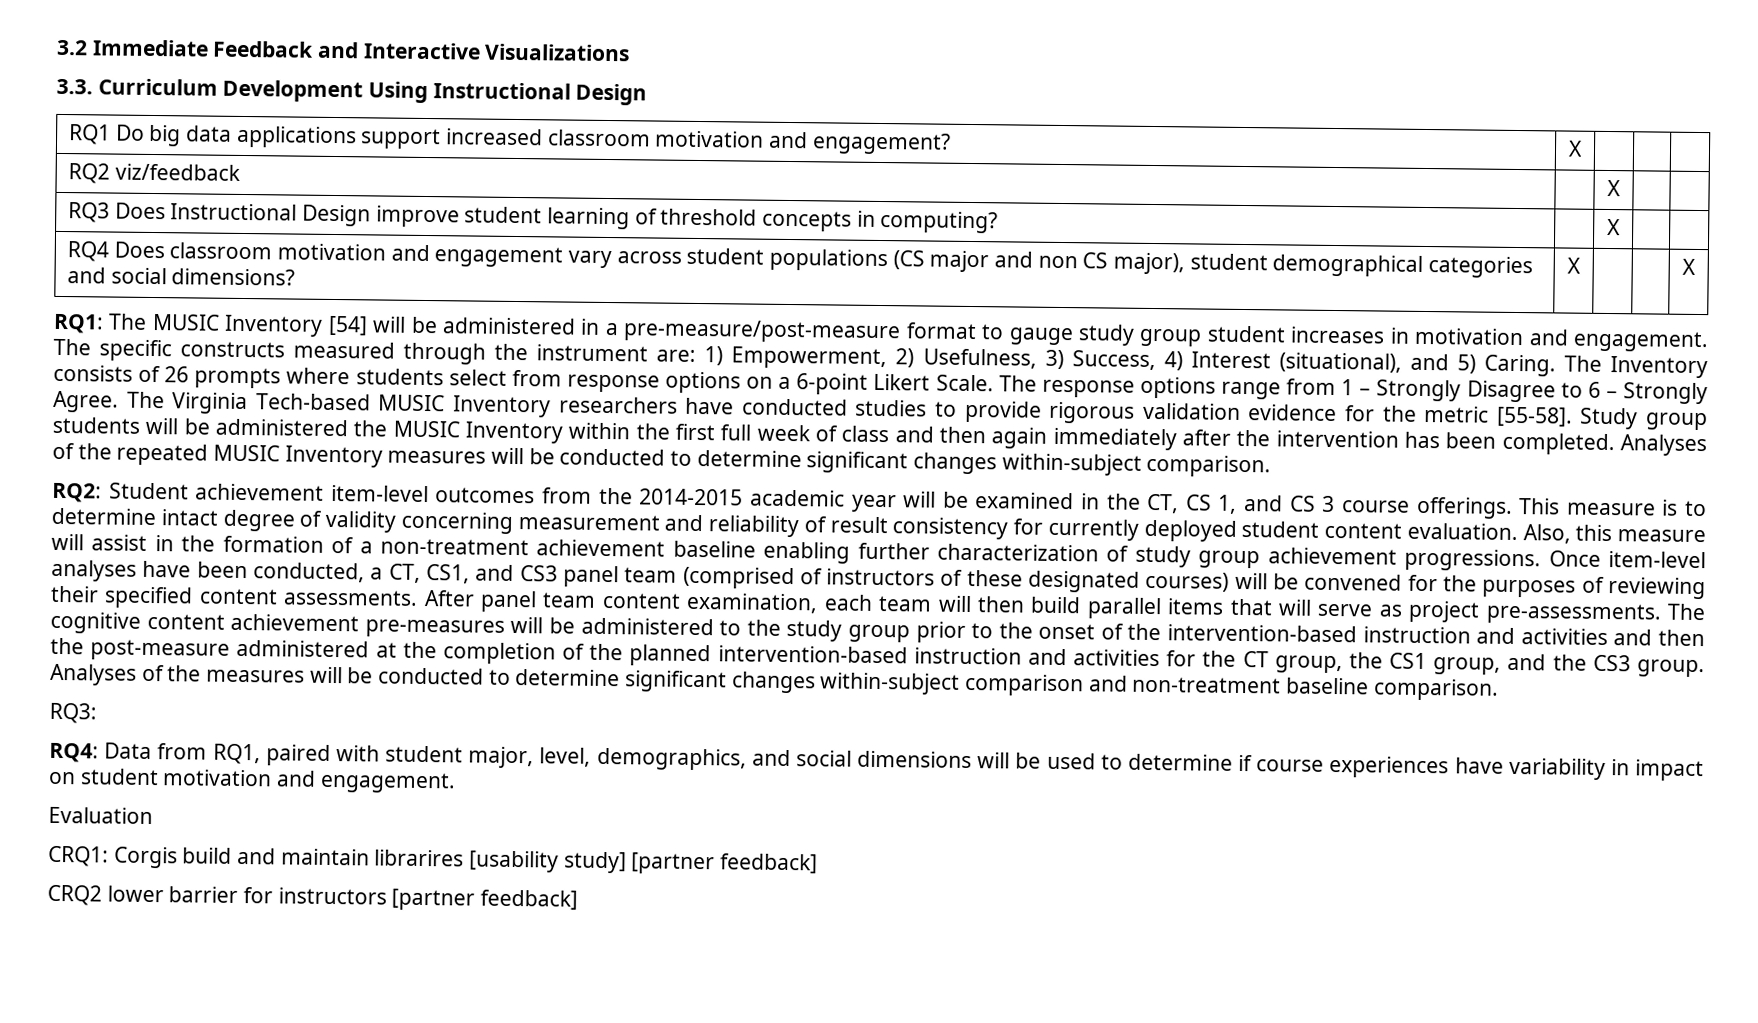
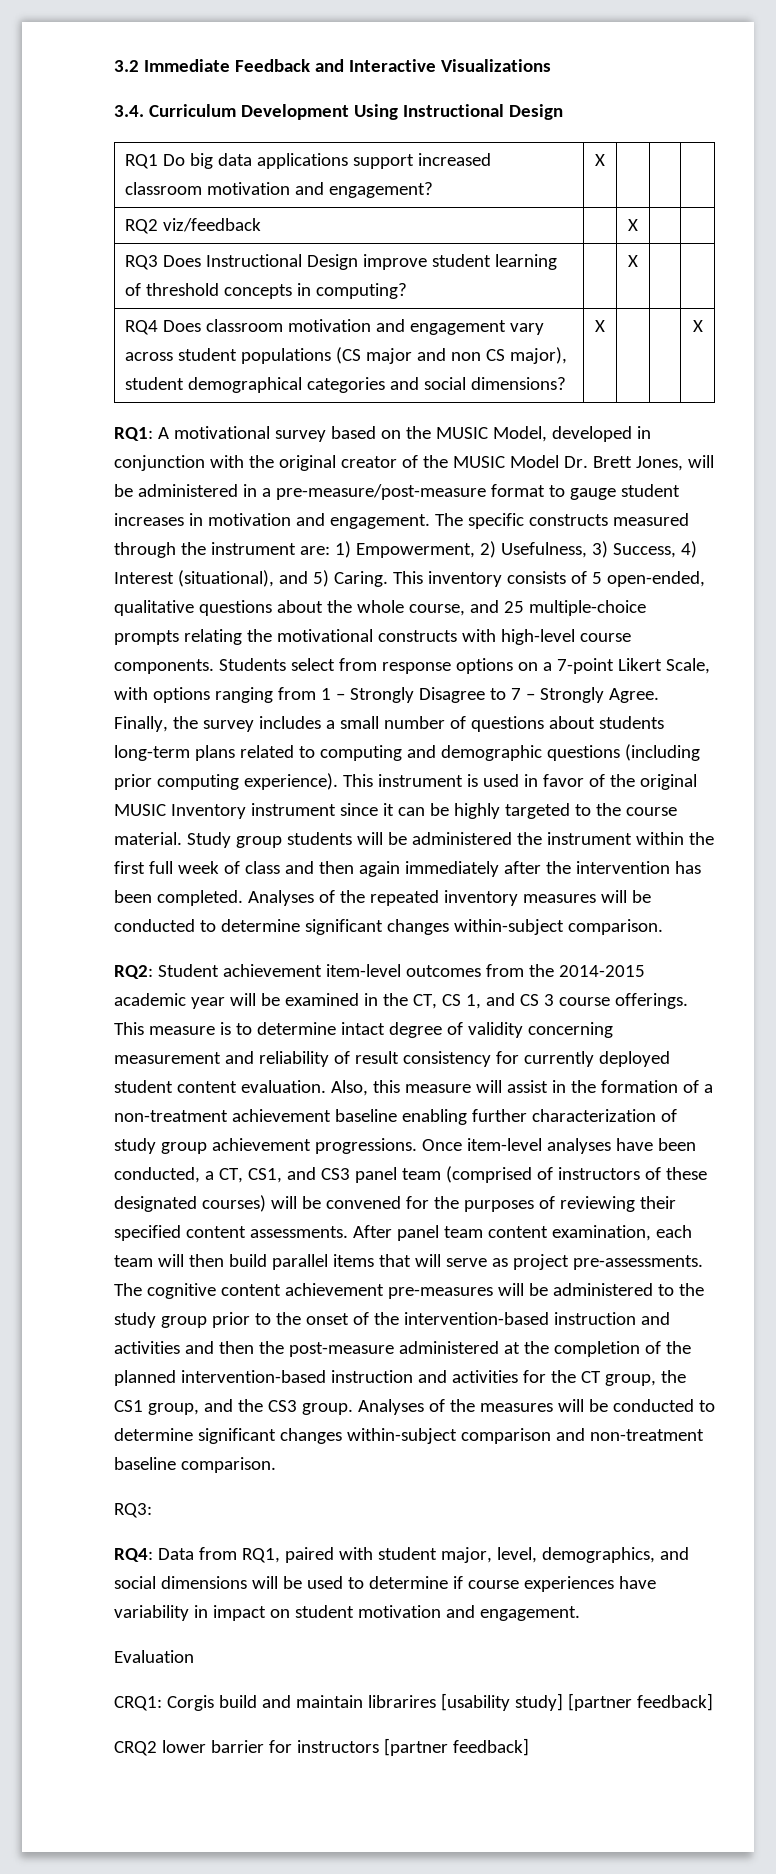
- 3.3. Curriculum Development Using Instructional Design
+ 3.4. Curriculum Development Using Instructional Design
- RQ1: The MUSIC Inventory [54] will be administered in a pre-measure/post-measure format to gauge study group student increases in motivation and engagement.
+ RQ1: A motivational survey based on the MUSIC Model, developed in conjunction with the original creator of the MUSIC Model Dr. Brett Jones, will be administered in a pre-measure/post-measure format to gauge student increases in motivation and engagement.
- The Inventory consists of 26 prompts where students select from response options on a 6-point Likert Scale. The response options range from 1 – Strongly Disagree to 6 – Strongly Agree.
+ This inventory consists of 5 open-ended, qualitative questions about the whole course, and 25 multiple-choice prompts relating the motivational constructs with high-level course components. Students select from response options on a 7-point Likert Scale, with options ranging from 1 – Strongly Disagree to 7 – Strongly Agree.
- The Virginia Tech-based MUSIC Inventory researchers have conducted studies to provide rigorous validation evidence for the metric [55-58].
+ Finally, the survey includes a small number of questions about students long-term plans related to computing and demographic questions (including prior computing experience). This instrument is used in favor of the original MUSIC Inventory instrument since it can be highly targeted to the course material.
- Study group students will be administered the MUSIC Inventory within the first full week of class and then again immediately after the intervention has been completed.
+ Study group students will be administered the instrument within the first full week of class and then again immediately after the intervention has been completed.
- Analyses of the repeated MUSIC Inventory measures will be conducted to determine significant changes within-subject comparison.
+ Analyses of the repeated inventory measures will be conducted to determine significant changes within-subject comparison.

